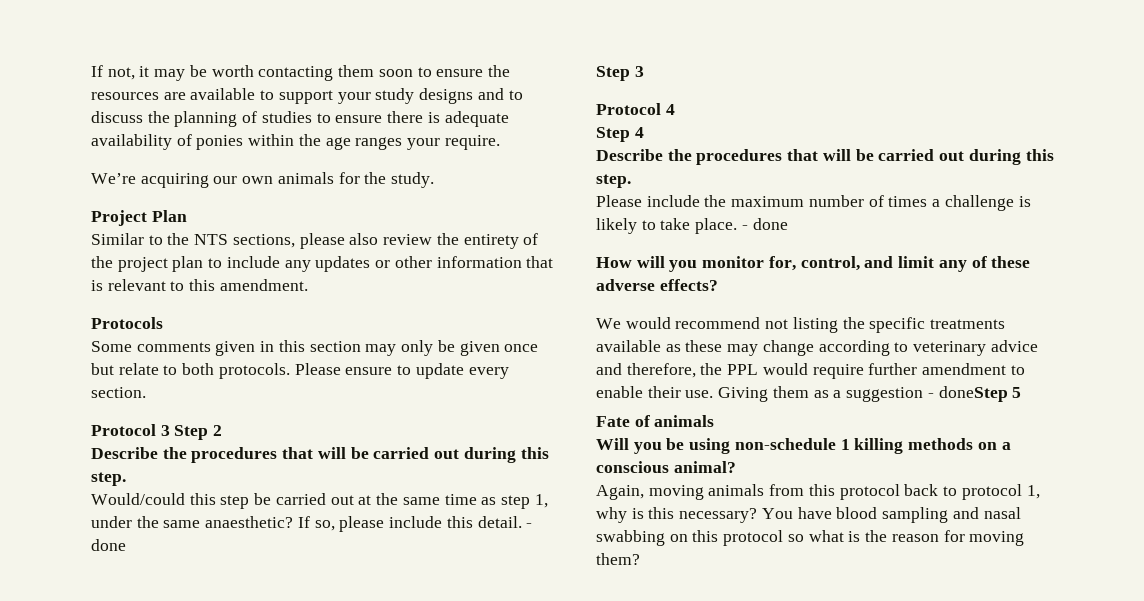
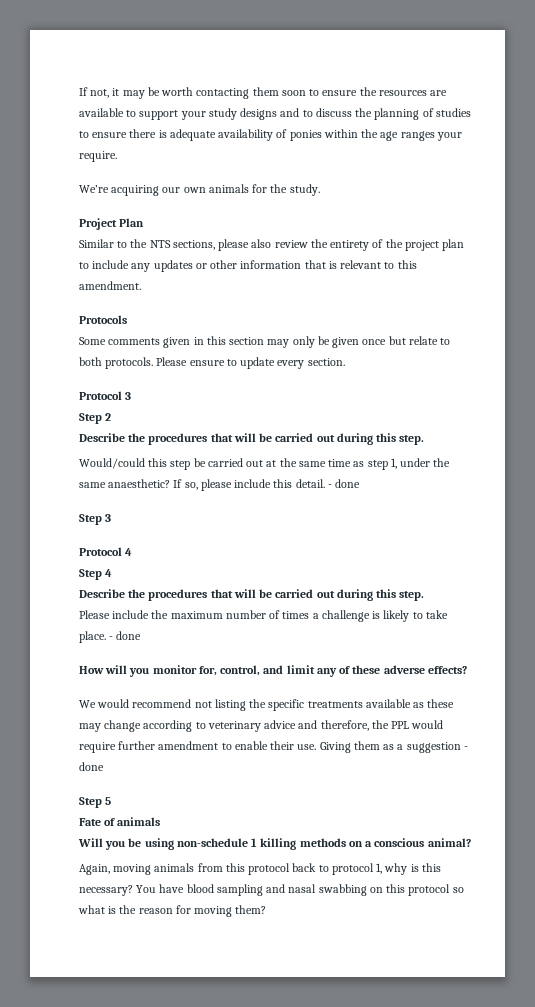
- Protocol 3 Step 2
+ Protocol 3
+ Step 2
- Giving them as a suggestion - doneStep 5
+ Giving them as a suggestion - done
+ Step 5

